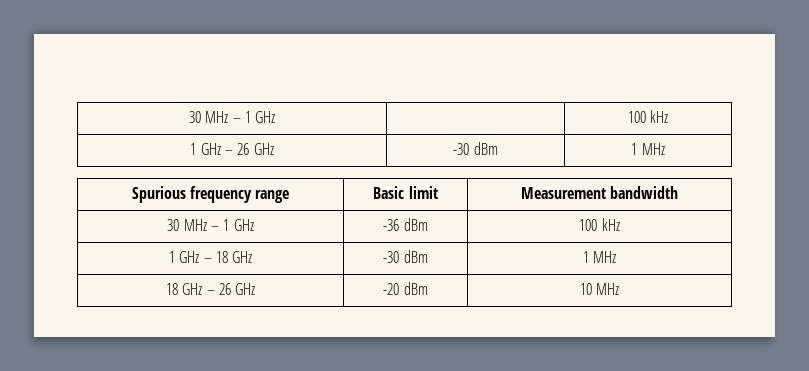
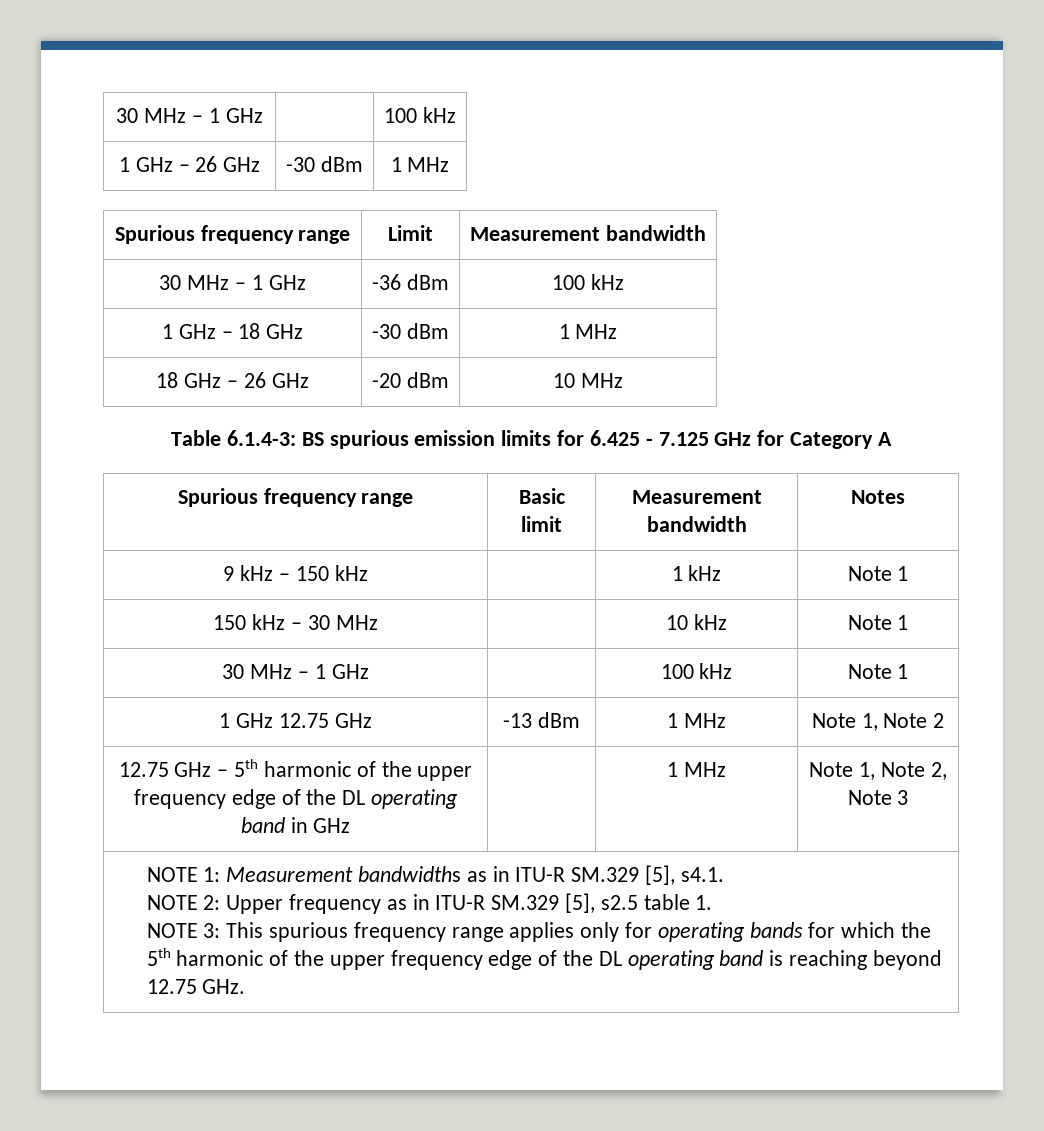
- Spurious frequency range | Basic limit | Measurement bandwidth
+ Spurious frequency range | Limit | Measurement bandwidth
+ Table 6.1.4-3: BS spurious emission limits for 6.425 - 7.125 GHz for Category A
+ Spurious frequency range | Basic limit | Measurement bandwidth | Notes
+ 9 kHz – 150 kHz | | 1 kHz | Note 1
+ 150 kHz – 30 MHz | | 10 kHz | Note 1
+ 30 MHz – 1 GHz | | 100 kHz | Note 1
+ 1 GHz 12.75 GHz | -13 dBm | 1 MHz | Note 1, Note 2
+ 12.75 GHz – 5th harmonic of the upper frequency edge of the DL operating band in GHz | | 1 MHz | Note 1, Note 2, Note 3
+ NOTE 1: Measurement bandwidths as in ITU-R SM.329 [5], s4.1.
+ NOTE 2: Upper frequency as in ITU-R SM.329 [5], s2.5 table 1.
+ NOTE 3: This spurious frequency range applies only for operating bands for which the 5th harmonic of the upper frequency edge of the DL operating band is reaching beyond 12.75 GHz.

